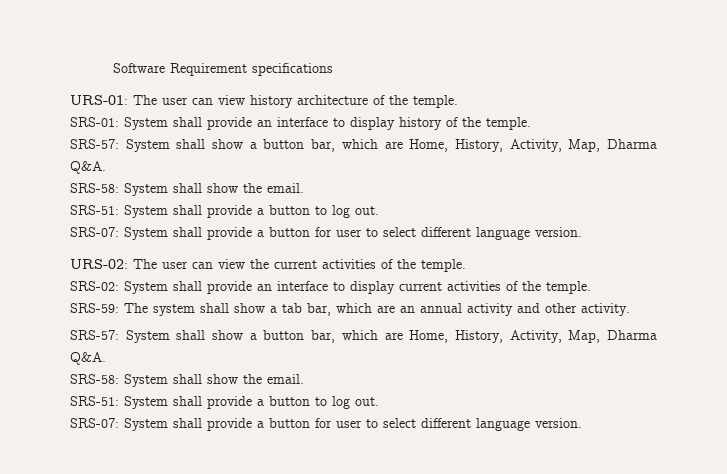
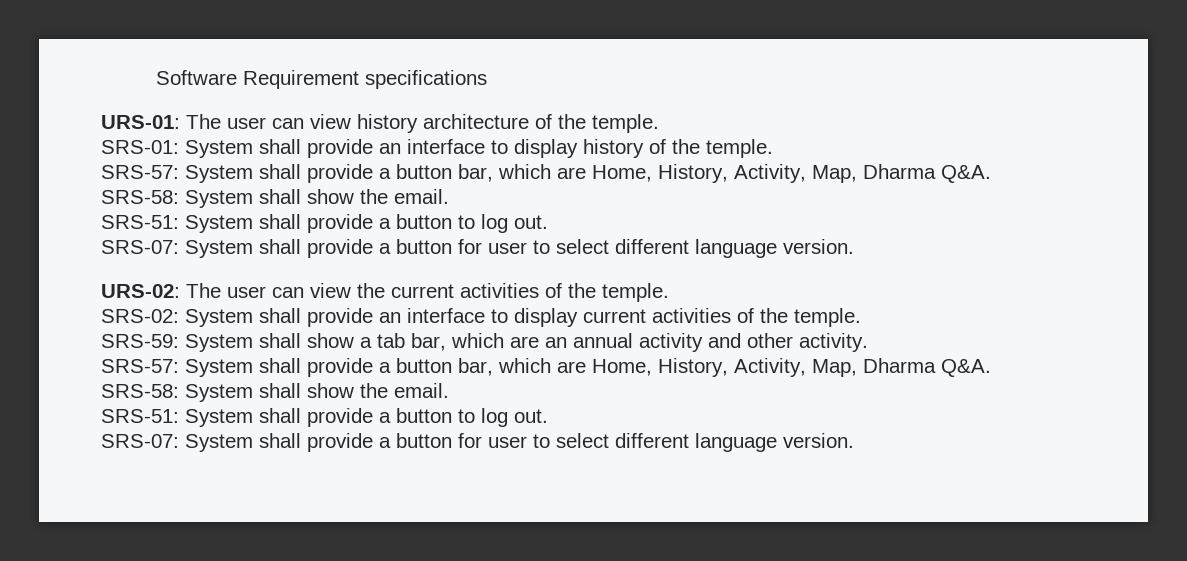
  SRS-01: System shall provide an interface to display history of the temple.
- SRS-57: System shall show a button bar, which are Home, History, Activity, Map, Dharma Q&A.
+ SRS-57: System shall provide a button bar, which are Home, History, Activity, Map, Dharma Q&A.
- SRS-59: The system shall show a tab bar, which are an annual activity and other activity.
- SRS-57: System shall show a button bar, which are Home, History, Activity, Map, Dharma Q&A.
+ SRS-59: System shall show a tab bar, which are an annual activity and other activity.
+ SRS-57: System shall provide a button bar, which are Home, History, Activity, Map, Dharma Q&A.

